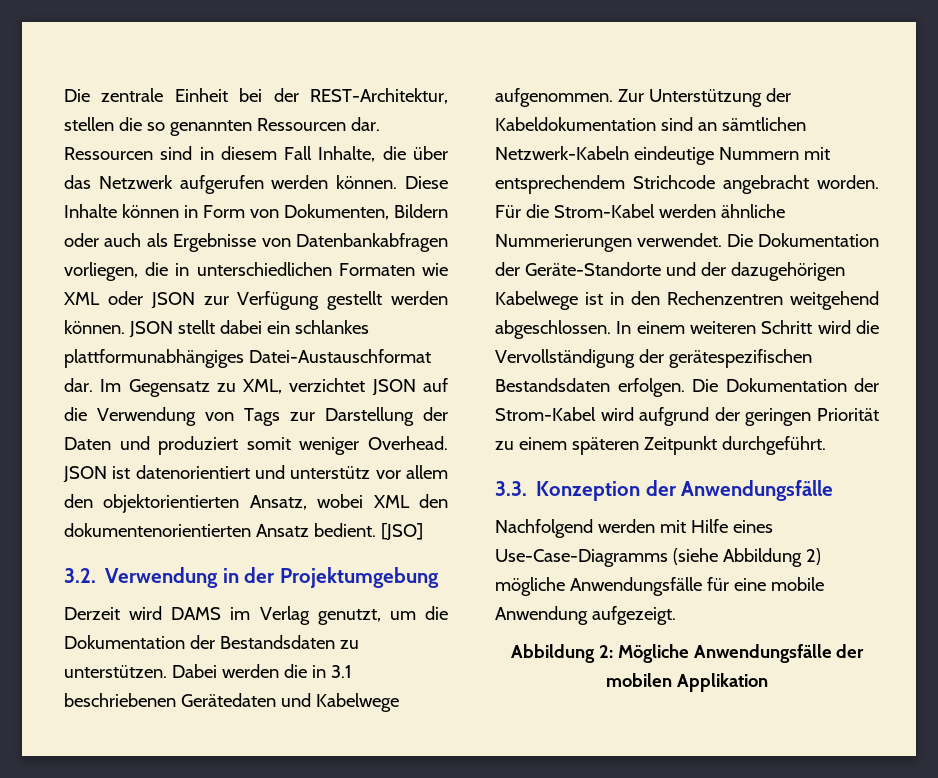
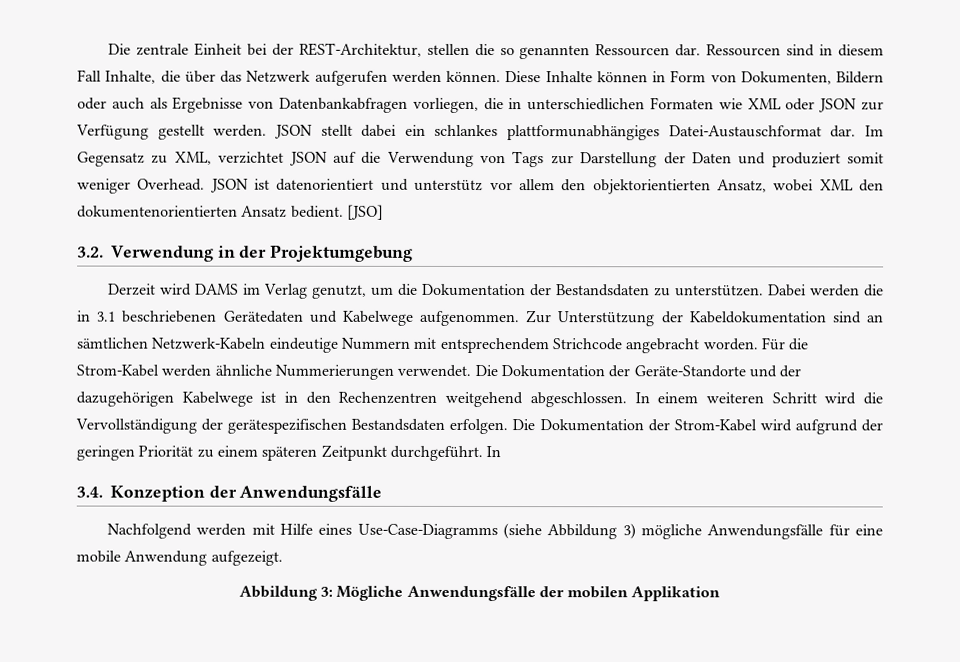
- Diese Inhalte können in Form von Dokumenten, Bildern oder auch als Ergebnisse von Datenbankabfragen vorliegen, die in unterschiedlichen Formaten wie XML oder JSON zur Verfügung gestellt werden können.
+ Diese Inhalte können in Form von Dokumenten, Bildern oder auch als Ergebnisse von Datenbankabfragen vorliegen, die in unterschiedlichen Formaten wie XML oder JSON zur Verfügung gestellt werden.
- Die Dokumentation der Strom-Kabel wird aufgrund der geringen Priorität zu einem späteren Zeitpunkt durchgeführt.
- 3.3. Konzeption der Anwendungsfälle
+ Die Dokumentation der Strom-Kabel wird aufgrund der geringen Priorität zu einem späteren Zeitpunkt durchgeführt. In
+ 3.4. Konzeption der Anwendungsfälle
- Nachfolgend werden mit Hilfe eines Use-Case-Diagramms (siehe Abbildung 2) mögliche Anwendungsfälle für eine mobile Anwendung aufgezeigt.
+ Nachfolgend werden mit Hilfe eines Use-Case-Diagramms (siehe Abbildung 3) mögliche Anwendungsfälle für eine mobile Anwendung aufgezeigt.
- Abbildung 2: Mögliche Anwendungsfälle der mobilen Applikation
+ Abbildung 3: Mögliche Anwendungsfälle der mobilen Applikation

